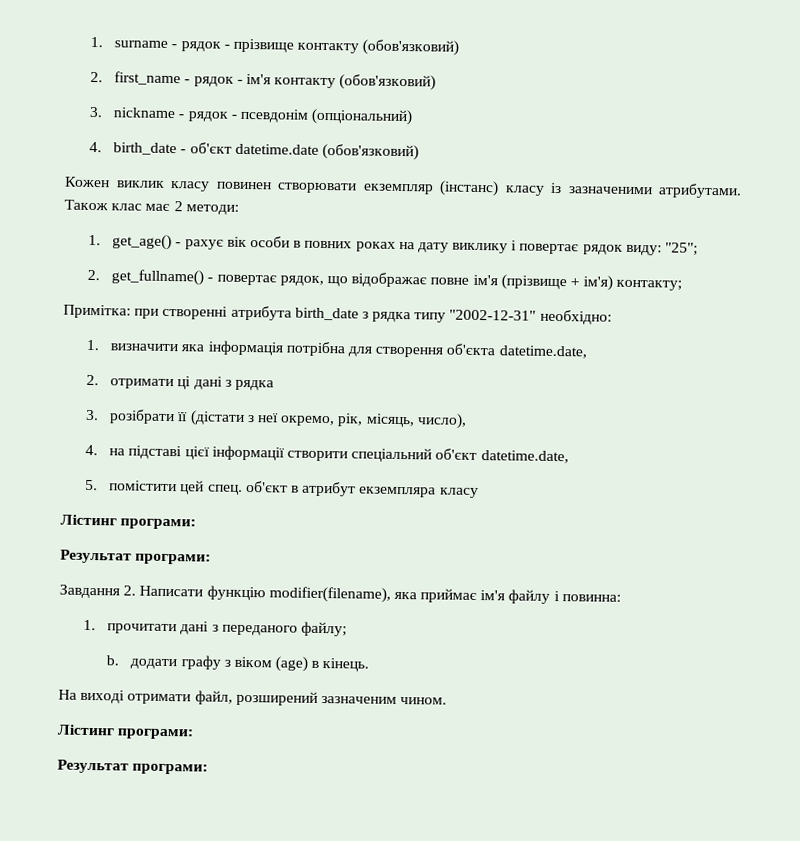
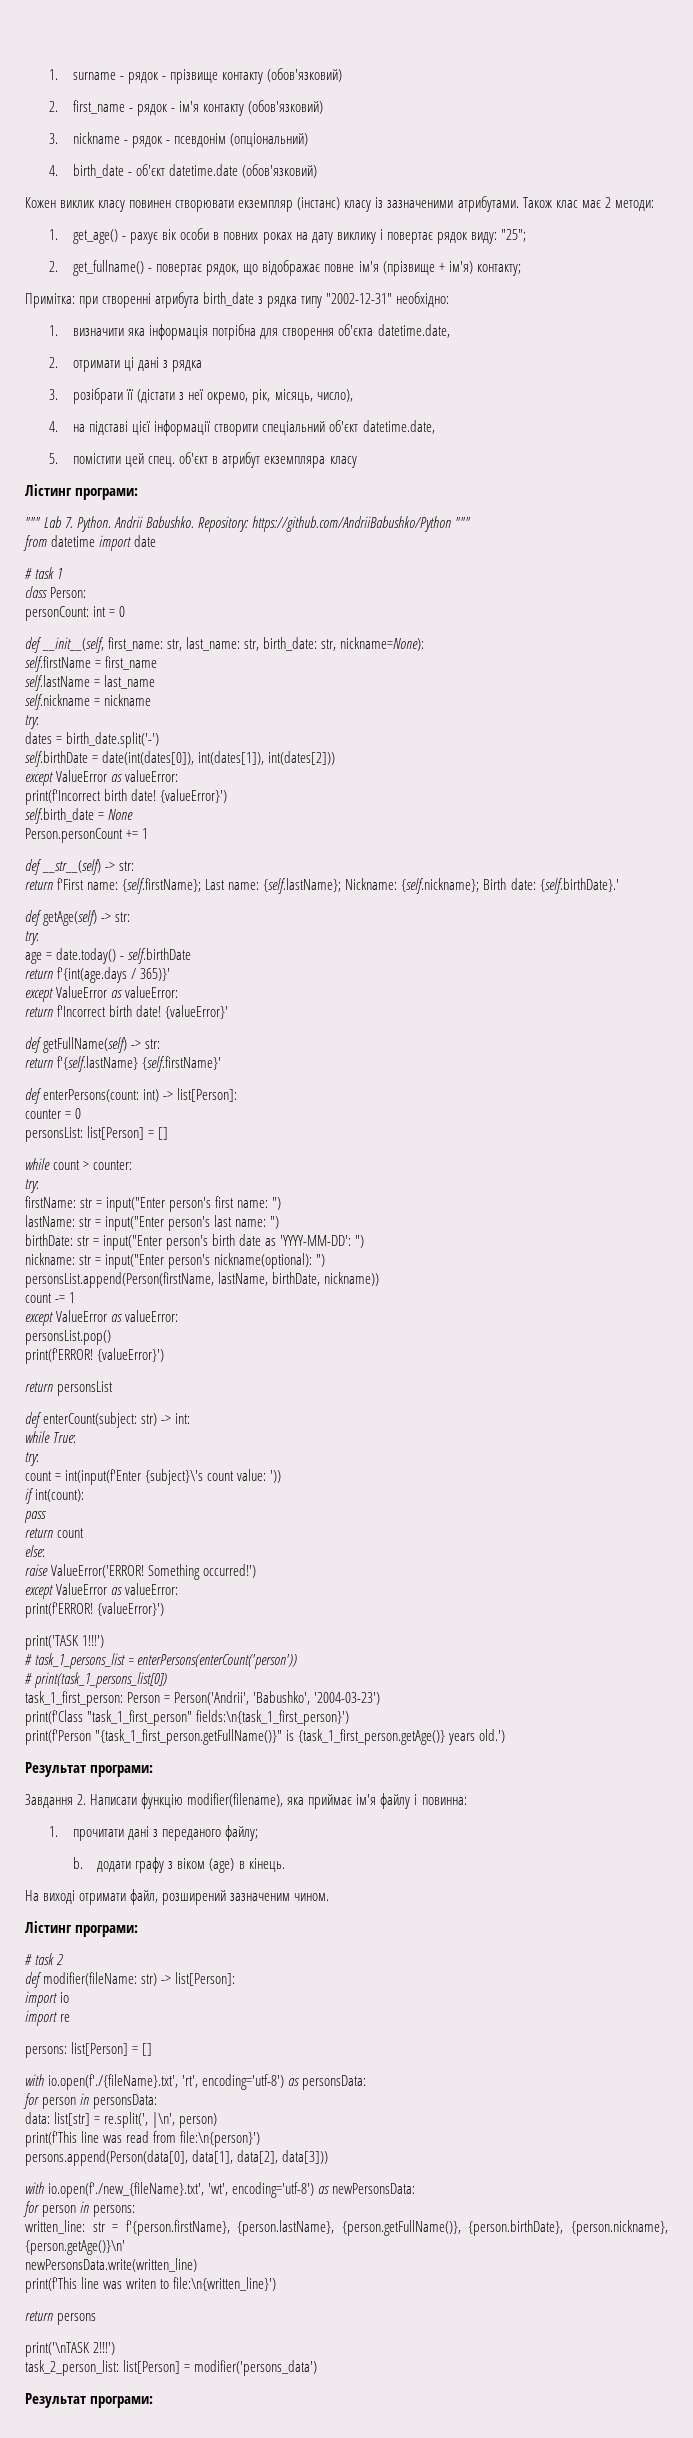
+ """ Lab 7. Python. Andrii Babushko. Repository: https://github.com/AndriiBabushko/Python """
+ from datetime import date
+ # task 1
+ class Person:
+ personCount: int = 0
+ def __init__(self, first_name: str, last_name: str, birth_date: str, nickname=None):
+ self.firstName = first_name
+ self.lastName = last_name
+ self.nickname = nickname
+ try:
+ dates = birth_date.split('-')
+ self.birthDate = date(int(dates[0]), int(dates[1]), int(dates[2]))
+ except ValueError as valueError:
+ print(f'Incorrect birth date! {valueError}')
+ self.birth_date = None
+ Person.personCount += 1
+ def __str__(self) -> str:
+ return f'First name: {self.firstName}; Last name: {self.lastName}; Nickname: {self.nickname}; Birth date: {self.birthDate}.'
+ def getAge(self) -> str:
+ try:
+ age = date.today() - self.birthDate
+ return f'{int(age.days / 365)}'
+ except ValueError as valueError:
+ return f'Incorrect birth date! {valueError}'
+ def getFullName(self) -> str:
+ return f'{self.lastName} {self.firstName}'
+ def enterPersons(count: int) -> list[Person]:
+ counter = 0
+ personsList: list[Person] = []
+ while count > counter:
+ try:
+ firstName: str = input("Enter person's first name: ")
+ lastName: str = input("Enter person's last name: ")
+ birthDate: str = input("Enter person's birth date as 'YYYY-MM-DD': ")
+ nickname: str = input("Enter person's nickname(optional): ")
+ personsList.append(Person(firstName, lastName, birthDate, nickname))
+ count -= 1
+ except ValueError as valueError:
+ personsList.pop()
+ print(f'ERROR! {valueError}')
+ return personsList
+ def enterCount(subject: str) -> int:
+ while True:
+ try:
+ count = int(input(f'Enter {subject}\'s count value: '))
+ if int(count):
+ pass
+ return count
+ else:
+ raise ValueError('ERROR! Something occurred!')
+ except ValueError as valueError:
+ print(f'ERROR! {valueError}')
+ print('TASK 1!!!')
+ # task_1_persons_list = enterPersons(enterCount('person'))
+ # print(task_1_persons_list[0])
+ task_1_first_person: Person = Person('Andrii', 'Babushko', '2004-03-23')
+ print(f'Class "task_1_first_person" fields:\n{task_1_first_person}')
+ print(f'Person "{task_1_first_person.getFullName()}" is {task_1_first_person.getAge()} years old.')
+ # task 2
+ def modifier(fileName: str) -> list[Person]:
+ import io
+ import re
+ persons: list[Person] = []
+ with io.open(f'./{fileName}.txt', 'rt', encoding='utf-8') as personsData:
+ for person in personsData:
+ data: list[str] = re.split(', |\n', person)
+ print(f'This line was read from file:\n{person}')
+ persons.append(Person(data[0], data[1], data[2], data[3]))
+ with io.open(f'./new_{fileName}.txt', 'wt', encoding='utf-8') as newPersonsData:
+ for person in persons:
+ written_line: str = f'{person.firstName}, {person.lastName}, {person.getFullName()}, {person.birthDate}, {person.nickname}, {person.getAge()}\n'
+ newPersonsData.write(written_line)
+ print(f'This line was writen to file:\n{written_line}')
+ return persons
+ print('\nTASK 2!!!')
+ task_2_person_list: list[Person] = modifier('persons_data')

